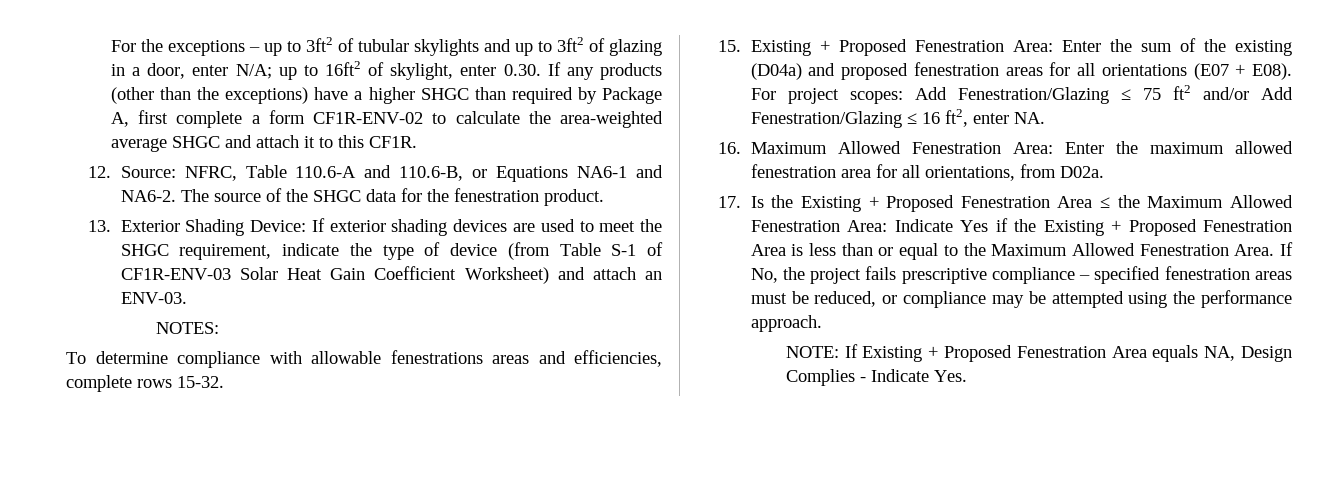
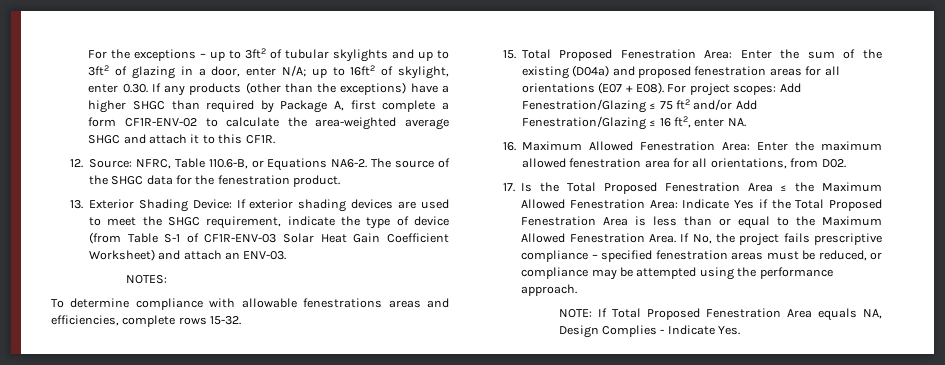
- 12. Source: NFRC, Table 110.6-A and 110.6-B, or Equations NA6-1 and NA6-2.
+ 12. Source: NFRC, Table 110.6-B, or Equations NA6-2.
- 15. Existing + Proposed Fenestration Area: Enter the sum of the existing (D04a) and proposed fenestration areas for all orientations (E07 + E08).
+ 15. Total Proposed Fenestration Area: Enter the sum of the existing (D04a) and proposed fenestration areas for all orientations (E07 + E08).
- 16. Maximum Allowed Fenestration Area: Enter the maximum allowed fenestration area for all orientations, from D02a.
+ 16. Maximum Allowed Fenestration Area: Enter the maximum allowed fenestration area for all orientations, from D02.
- 17. Is the Existing + Proposed Fenestration Area ≤ the Maximum Allowed Fenestration Area: Indicate Yes if the Existing + Proposed Fenestration Area is less than or equal to the Maximum Allowed Fenestration Area.
+ 17. Is the Total Proposed Fenestration Area ≤ the Maximum Allowed Fenestration Area: Indicate Yes if the Total Proposed Fenestration Area is less than or equal to the Maximum Allowed Fenestration Area.
- NOTE: If Existing + Proposed Fenestration Area equals NA, Design Complies - Indicate Yes.
+ NOTE: If Total Proposed Fenestration Area equals NA, Design Complies - Indicate Yes.

